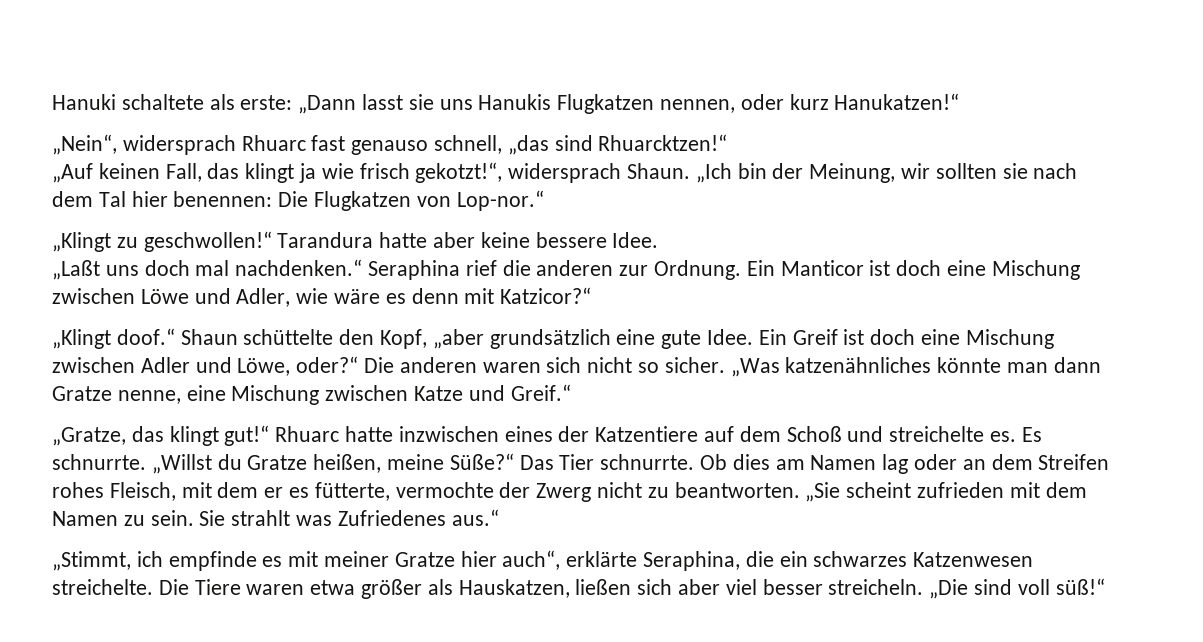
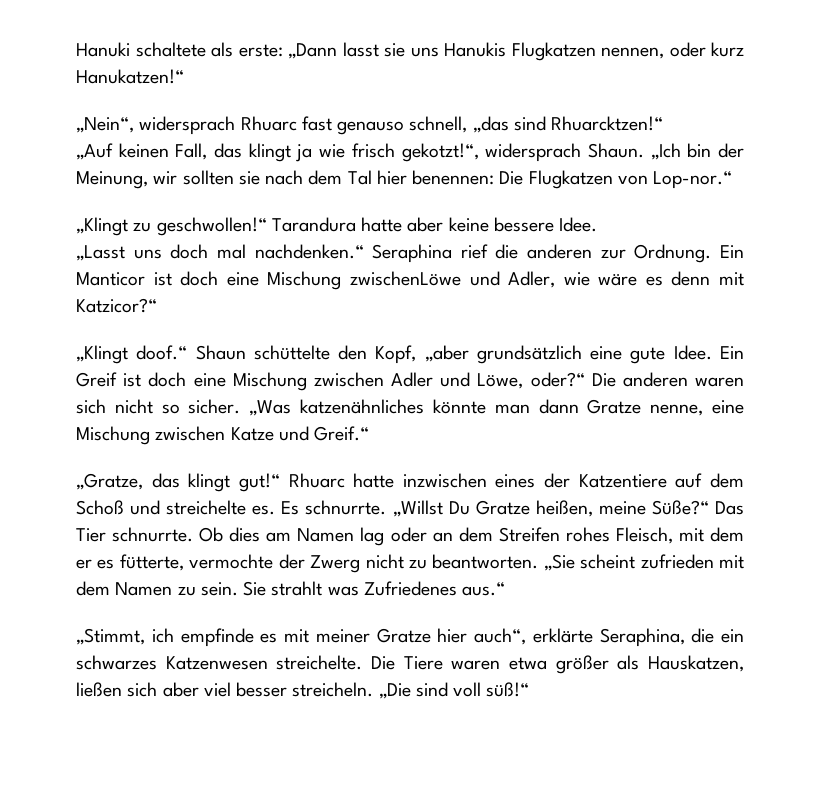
- „Laßt uns doch mal nachdenken.“ Seraphina rief die anderen zur Ordnung.
+ „Lasst uns doch mal nachdenken.“ Seraphina rief die anderen zur Ordnung.
- Ein Manticor ist doch eine Mischung zwischen Löwe und Adler, wie wäre es denn mit Katzicor?“
+ Ein Manticor ist doch eine Mischung zwischenLöwe und Adler, wie wäre es denn mit Katzicor?“
- „Willst du Gratze heißen, meine Süße?“ Das Tier schnurrte.
+ „Willst Du Gratze heißen, meine Süße?“ Das Tier schnurrte.

